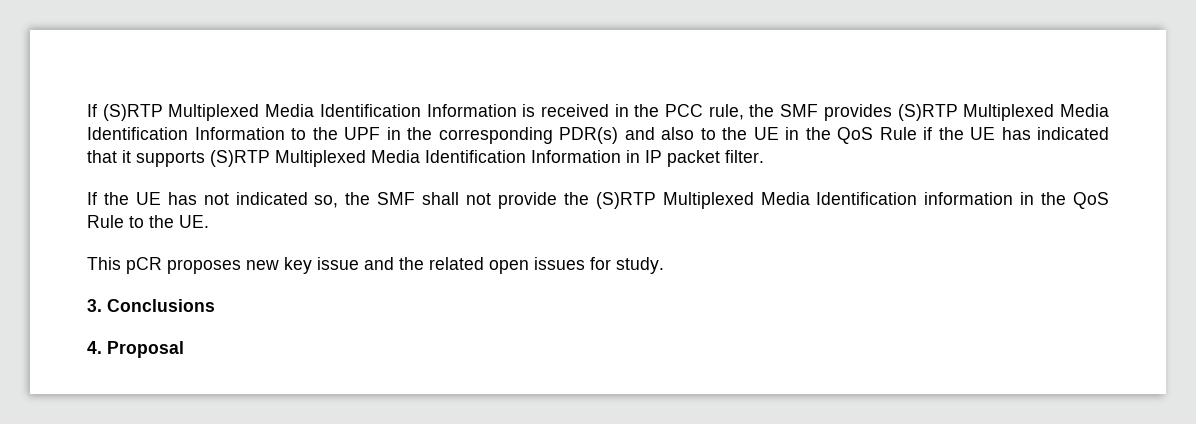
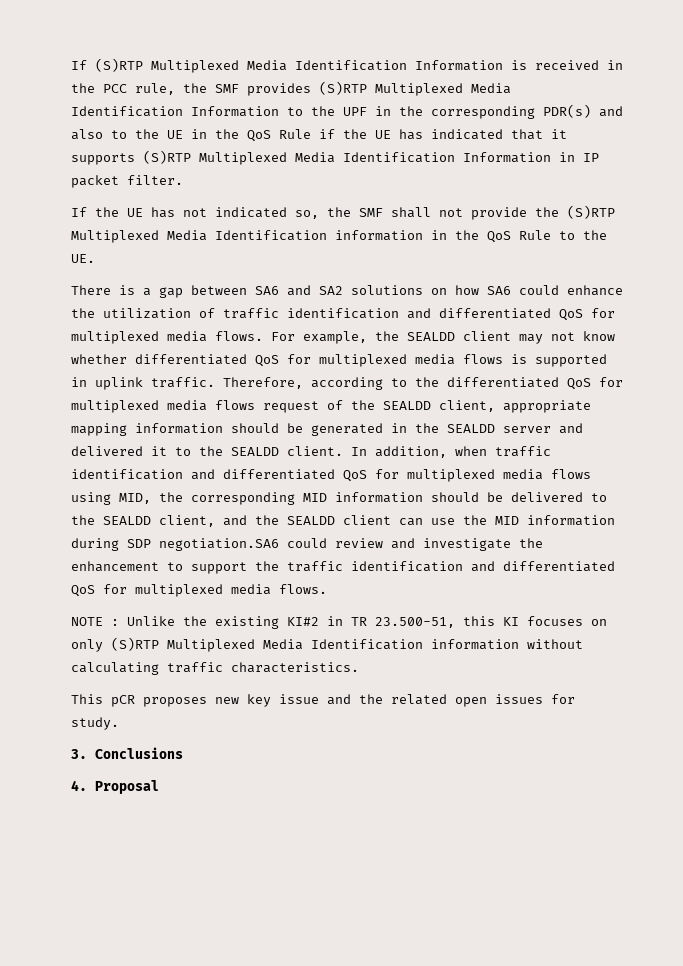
+ There is a gap between SA6 and SA2 solutions on how SA6 could enhance the utilization of traffic identification and differentiated QoS for multiplexed media flows. For example, the SEALDD client may not know whether differentiated QoS for multiplexed media flows is supported in uplink traffic. Therefore, according to the differentiated QoS for multiplexed media flows request of the SEALDD client, appropriate mapping information should be generated in the SEALDD server and delivered it to the SEALDD client. In addition, when traffic identification and differentiated QoS for multiplexed media flows using MID, the corresponding MID information should be delivered to the SEALDD client, and the SEALDD client can use the MID information during SDP negotiation.SA6 could review and investigate the enhancement to support the traffic identification and differentiated QoS for multiplexed media flows.
+ NOTE : Unlike the existing KI#2 in TR 23.500-51, this KI focuses on only (S)RTP Multiplexed Media Identification information without calculating traffic characteristics.

